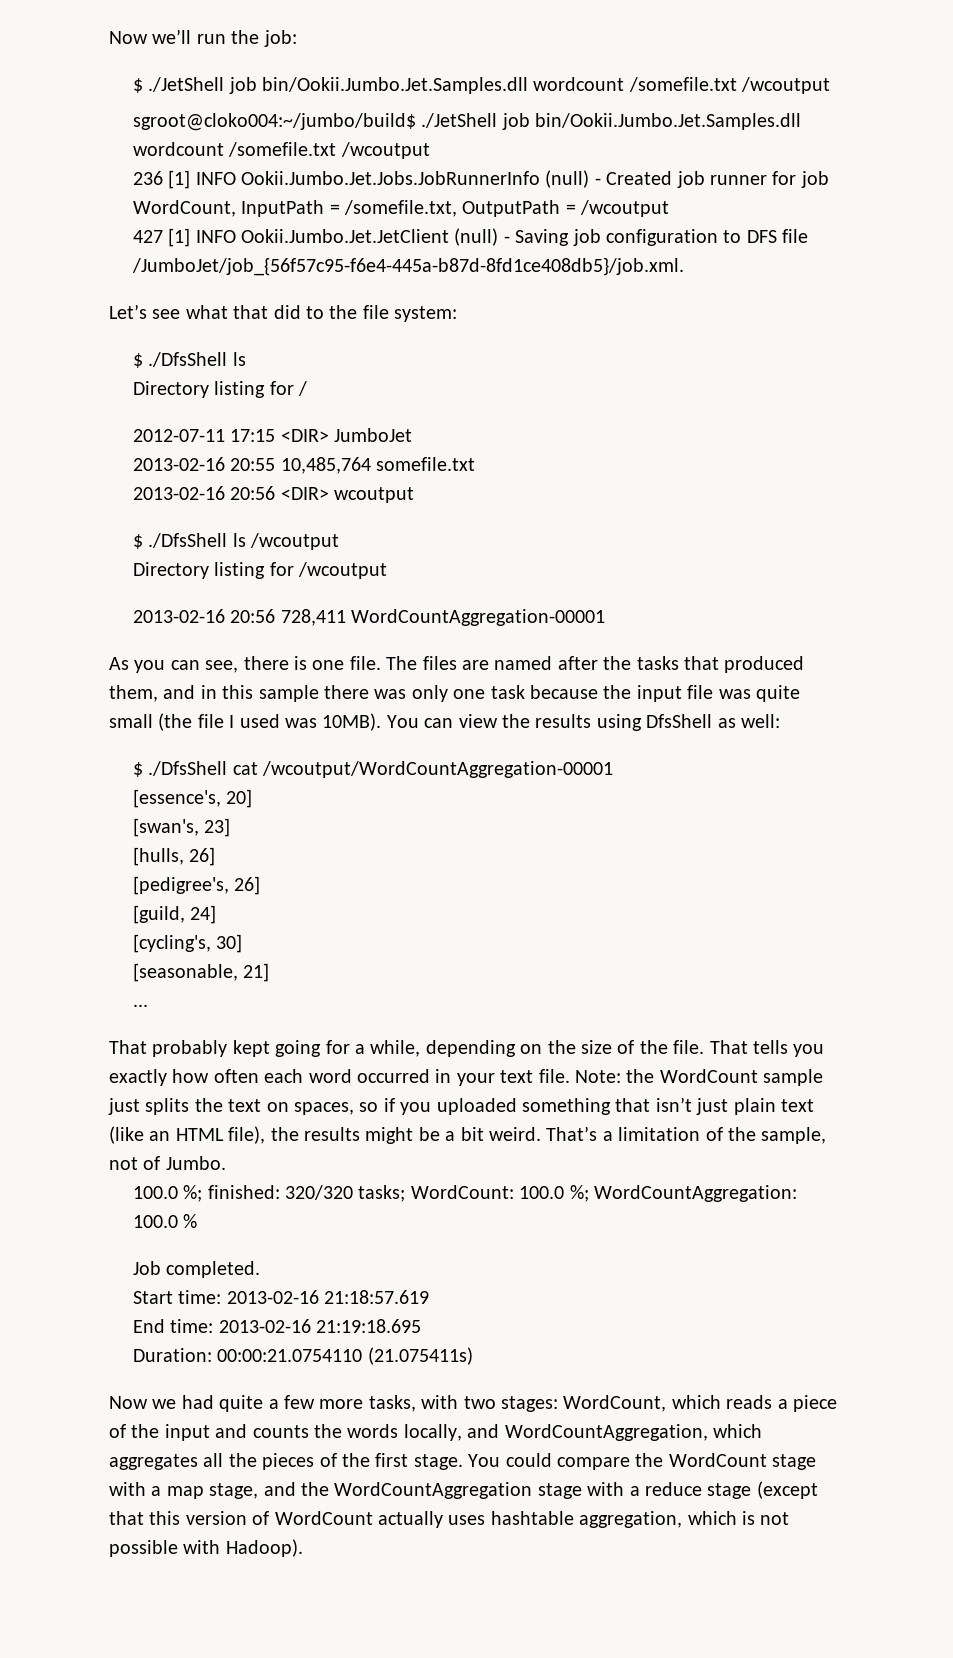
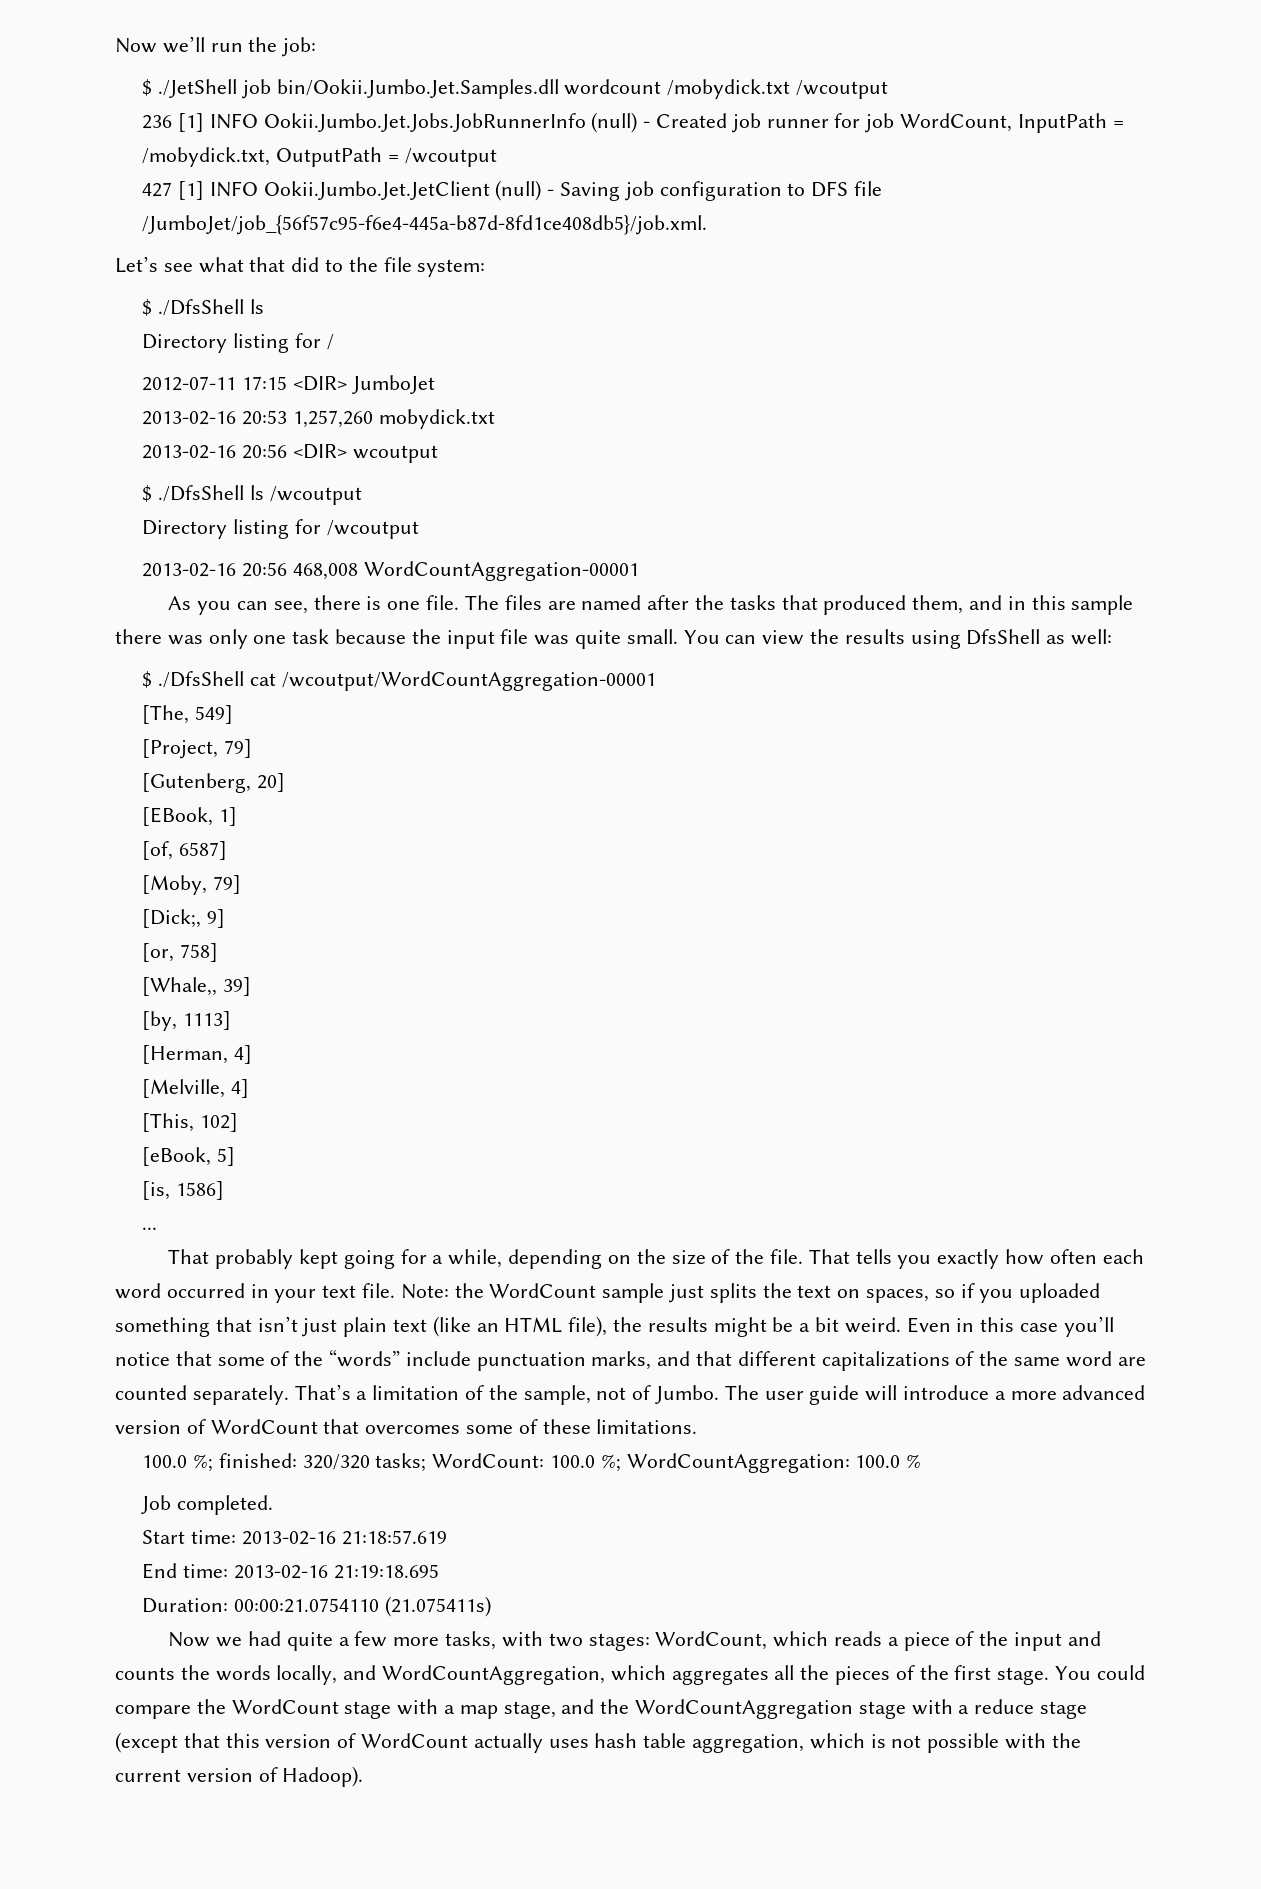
- $ ./JetShell job bin/Ookii.Jumbo.Jet.Samples.dll wordcount /somefile.txt /wcoutput
- sgroot@cloko004:~/jumbo/build$ ./JetShell job bin/Ookii.Jumbo.Jet.Samples.dll wordcount /somefile.txt /wcoutput
+ $ ./JetShell job bin/Ookii.Jumbo.Jet.Samples.dll wordcount /mobydick.txt /wcoutput
- 236 [1] INFO Ookii.Jumbo.Jet.Jobs.JobRunnerInfo (null) - Created job runner for job WordCount, InputPath = /somefile.txt, OutputPath = /wcoutput
+ 236 [1] INFO Ookii.Jumbo.Jet.Jobs.JobRunnerInfo (null) - Created job runner for job WordCount, InputPath = /mobydick.txt, OutputPath = /wcoutput
- 2013-02-16 20:55 10,485,764 somefile.txt
+ 2013-02-16 20:53 1,257,260 mobydick.txt
- 2013-02-16 20:56 728,411 WordCountAggregation-00001
+ 2013-02-16 20:56 468,008 WordCountAggregation-00001
- The files are named after the tasks that produced them, and in this sample there was only one task because the input file was quite small (the file I used was 10MB).
+ The files are named after the tasks that produced them, and in this sample there was only one task because the input file was quite small.
- [essence's, 20]
- [swan's, 23]
- [hulls, 26]
- [pedigree's, 26]
- [guild, 24]
- [cycling's, 30]
- [seasonable, 21]
+ [The, 549]
+ [Project, 79]
+ [Gutenberg, 20]
+ [EBook, 1]
+ [of, 6587]
+ [Moby, 79]
+ [Dick;, 9]
+ [or, 758]
+ [Whale,, 39]
+ [by, 1113]
+ [Herman, 4]
+ [Melville, 4]
+ [This, 102]
+ [eBook, 5]
+ [is, 1586]
+ Even in this case you’ll notice that some of the “words” include punctuation marks, and that different capitalizations of the same word are counted separately.
+ The user guide will introduce a more advanced version of WordCount that overcomes some of these limitations.
- You could compare the WordCount stage with a map stage, and the WordCountAggregation stage with a reduce stage (except that this version of WordCount actually uses hashtable aggregation, which is not possible with Hadoop).
+ You could compare the WordCount stage with a map stage, and the WordCountAggregation stage with a reduce stage (except that this version of WordCount actually uses hash table aggregation, which is not possible with the current version of Hadoop).

